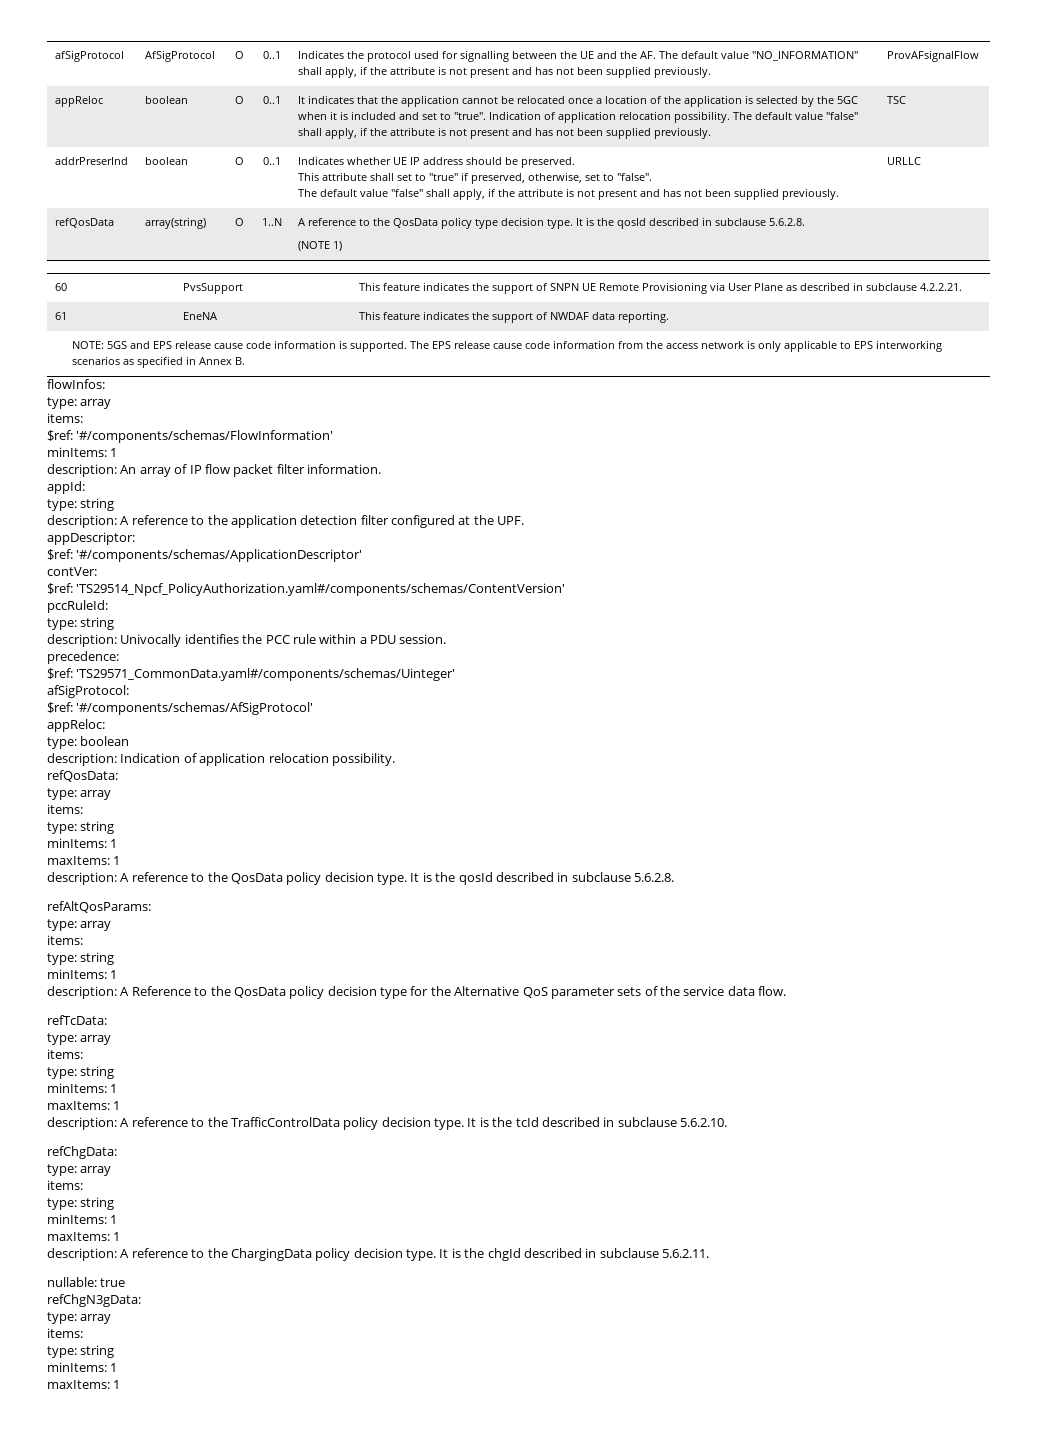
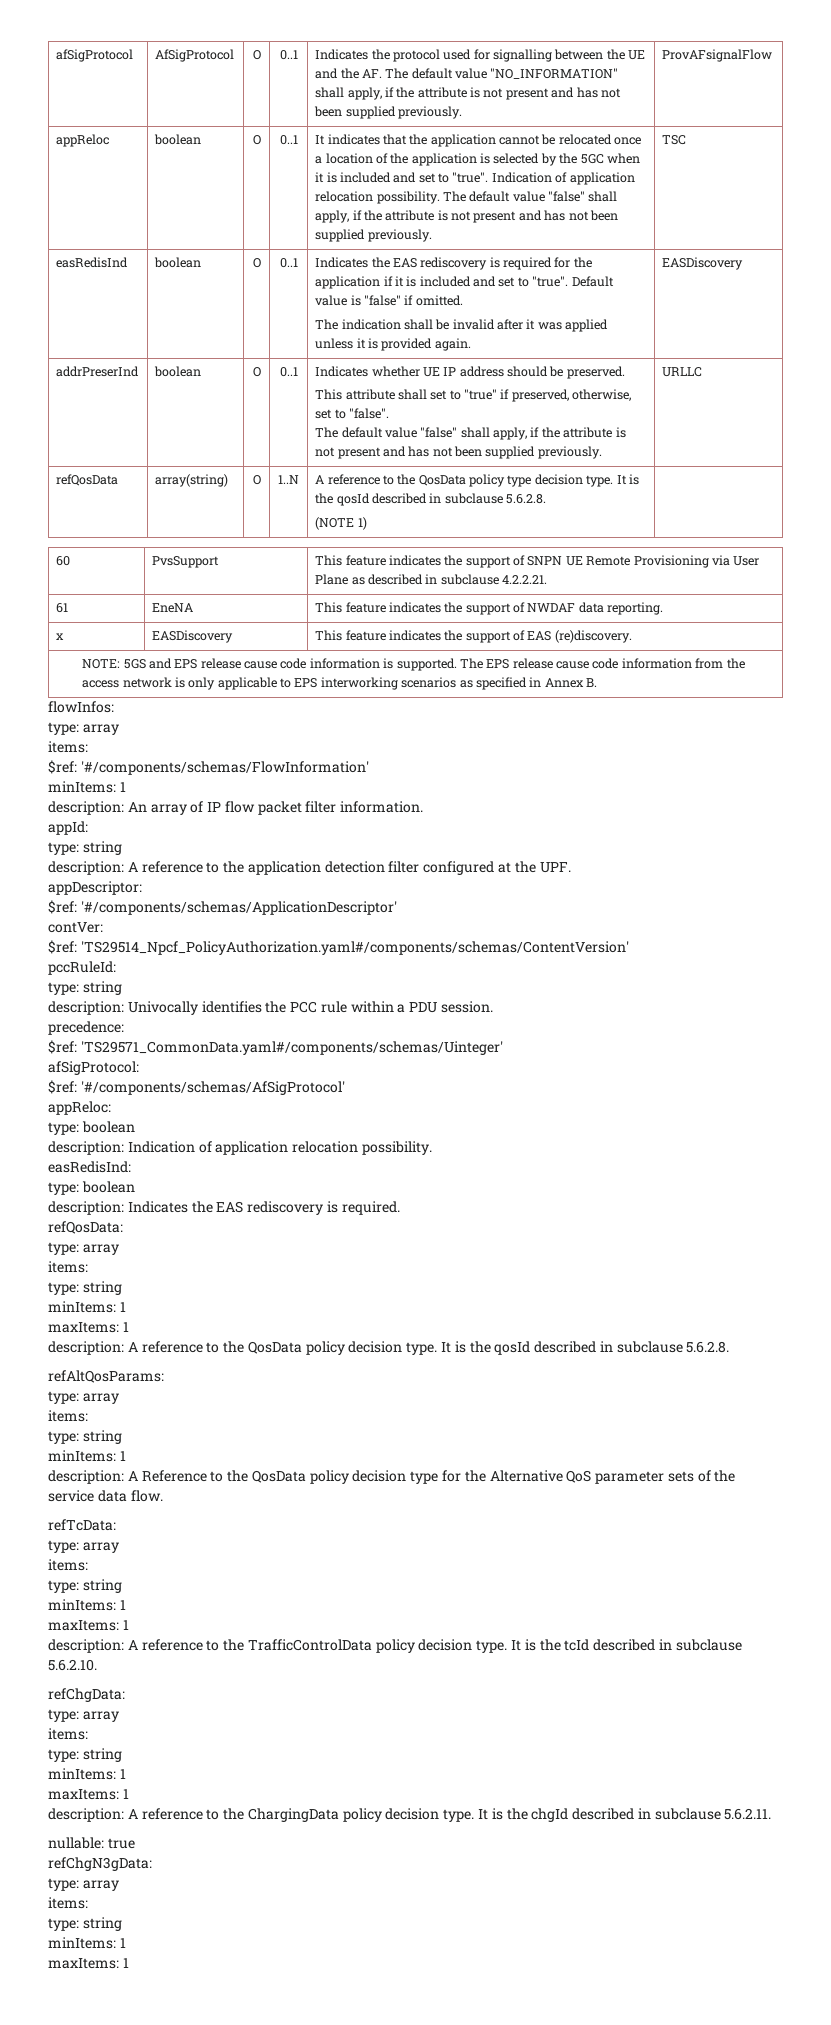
+ easRedisInd | boolean | O | 0..1 | Indicates the EAS rediscovery is required for the application if it is included and set to "true". Default value is "false" if omitted.
+ The indication shall be invalid after it was applied unless it is provided again. | EASDiscovery
+ x | EASDiscovery | This feature indicates the support of EAS (re)discovery.
+ easRedisInd:
+ type: boolean
+ description: Indicates the EAS rediscovery is required.

